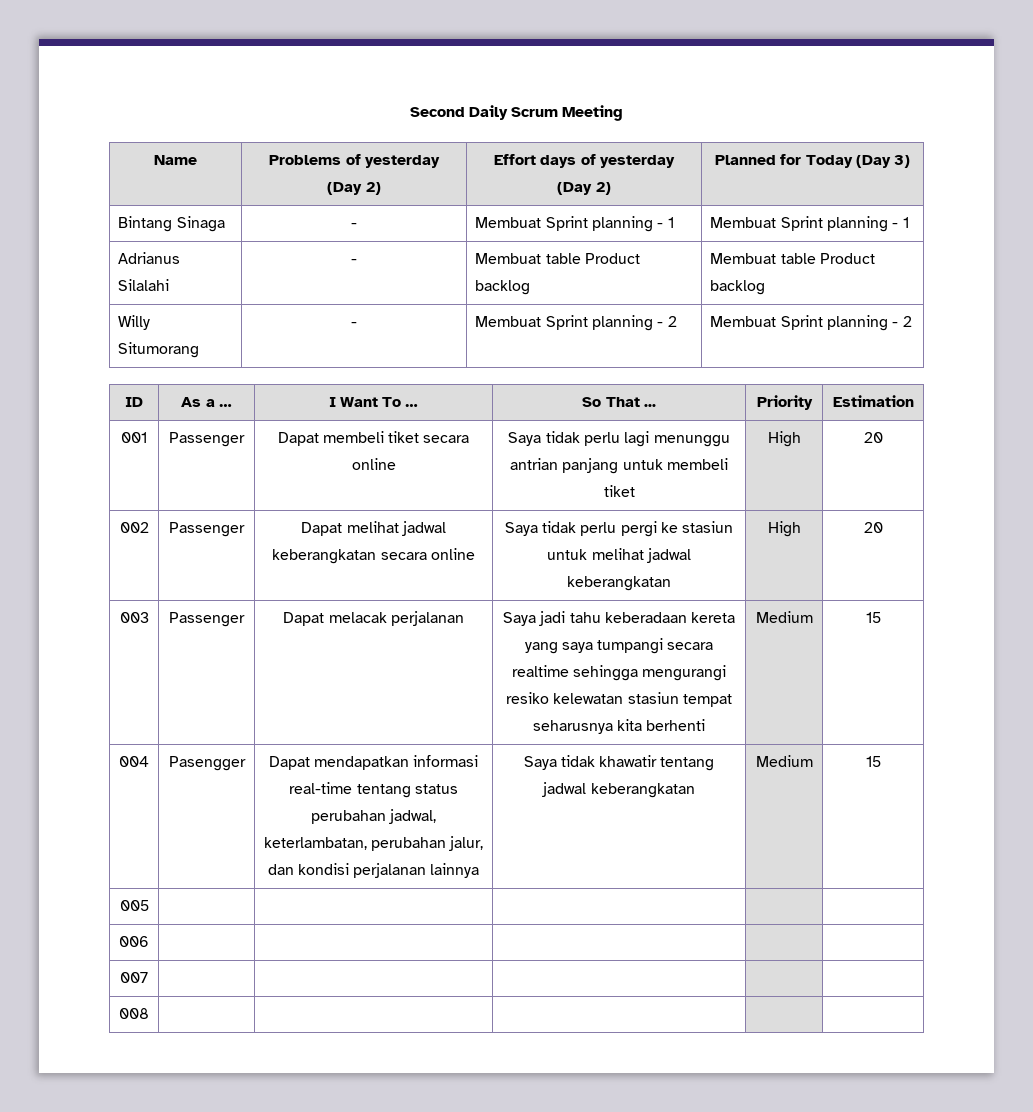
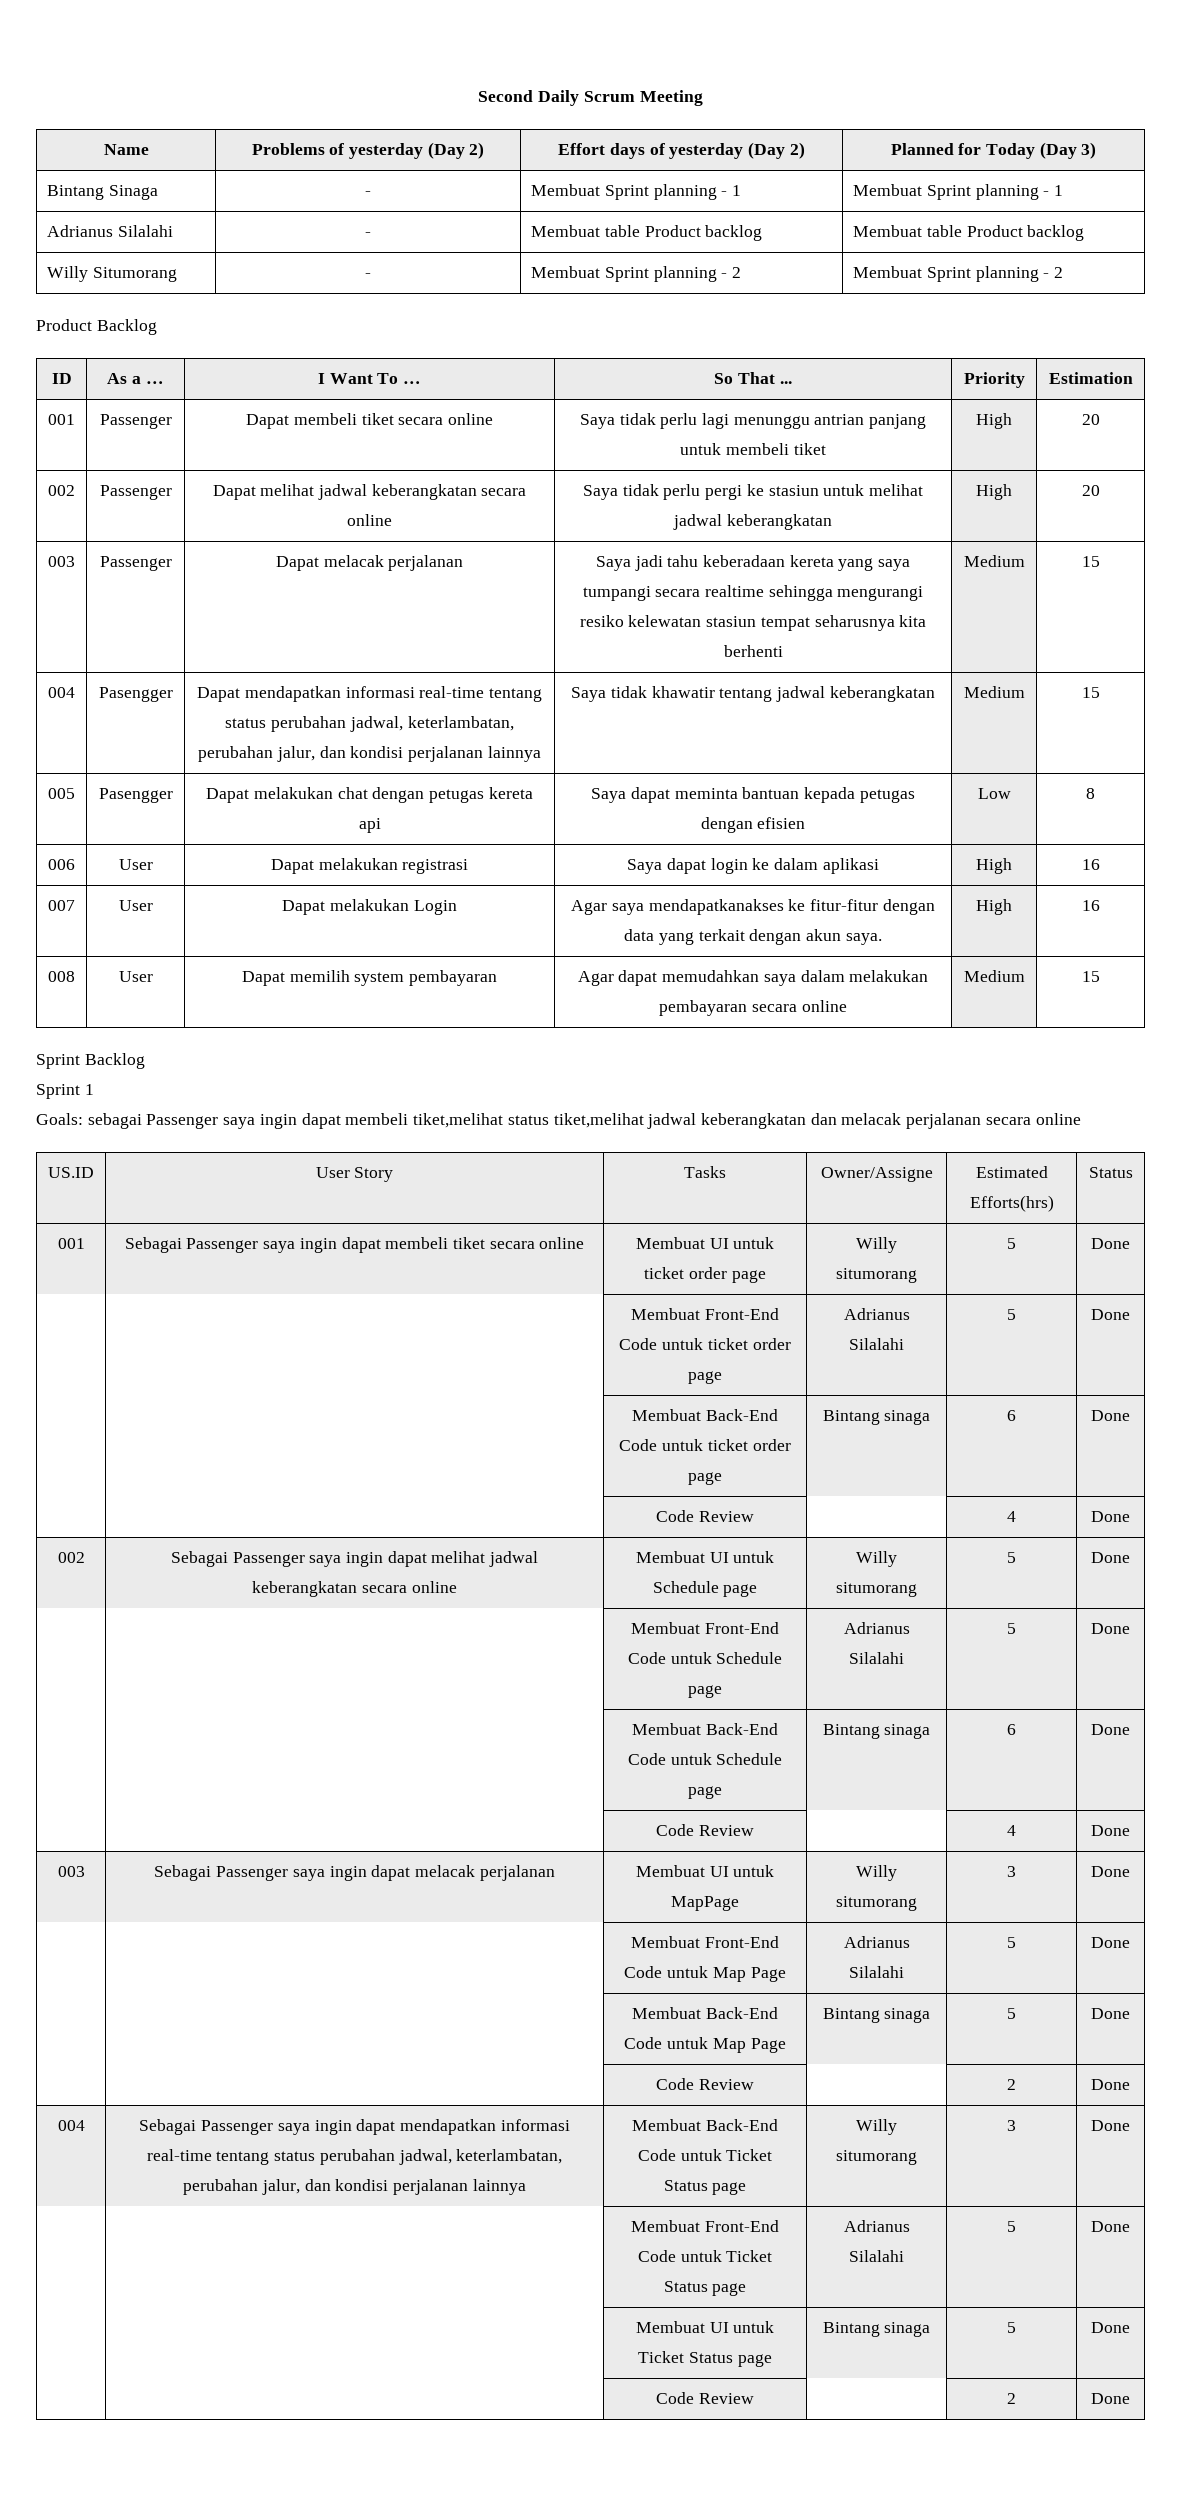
+ Product Backlog
- 005 | | | | |
- 006 | | | | |
- 007 | | | | |
- 008 | | | | |
+ 005 | Pasengger | Dapat melakukan chat dengan petugas kereta api | Saya dapat meminta bantuan kepada petugas dengan efisien | Low | 8
+ 006 | User | Dapat melakukan registrasi | Saya dapat login ke dalam aplikasi | High | 16
+ 007 | User | Dapat melakukan Login | Agar saya mendapatkanakses ke fitur-fitur dengan data yang terkait dengan akun saya. | High | 16
+ 008 | User | Dapat memilih system pembayaran | Agar dapat memudahkan saya dalam melakukan pembayaran secara online | Medium | 15
+ Sprint Backlog
+ Sprint 1
+ Goals: sebagai Passenger saya ingin dapat membeli tiket,melihat status tiket,melihat jadwal keberangkatan dan melacak perjalanan secara online
+ US.ID | User Story | Tasks | Owner/Assigne | Estimated Efforts(hrs) | Status
+ 001 | Sebagai Passenger saya ingin dapat membeli tiket secara online | Membuat UI untuk ticket order page | Willy situmorang | 5 | Done
+ | | Membuat Front-End Code untuk ticket order page | Adrianus Silalahi | 5 | Done
+ | | Membuat Back-End Code untuk ticket order page | Bintang sinaga | 6 | Done
+ | | Code Review | | 4 | Done
+ 002 | Sebagai Passenger saya ingin dapat melihat jadwal keberangkatan secara online | Membuat UI untuk Schedule page | Willy situmorang | 5 | Done
+ | | Membuat Front-End Code untuk Schedule page | Adrianus Silalahi | 5 | Done
+ | | Membuat Back-End Code untuk Schedule page | Bintang sinaga | 6 | Done
+ | | Code Review | | 4 | Done
+ 003 | Sebagai Passenger saya ingin dapat melacak perjalanan | Membuat UI untuk MapPage | Willy situmorang | 3 | Done
+ | | Membuat Front-End Code untuk Map Page | Adrianus Silalahi | 5 | Done
+ | | Membuat Back-End Code untuk Map Page | Bintang sinaga | 5 | Done
+ | | Code Review | | 2 | Done
+ 004 | Sebagai Passenger saya ingin dapat mendapatkan informasi real-time tentang status perubahan jadwal, keterlambatan, perubahan jalur, dan kondisi perjalanan lainnya | Membuat Back-End Code untuk Ticket Status page | Willy situmorang | 3 | Done
+ | | Membuat Front-End Code untuk Ticket Status page | Adrianus Silalahi | 5 | Done
+ | | Membuat UI untuk Ticket Status page | Bintang sinaga | 5 | Done
+ | | Code Review | | 2 | Done

